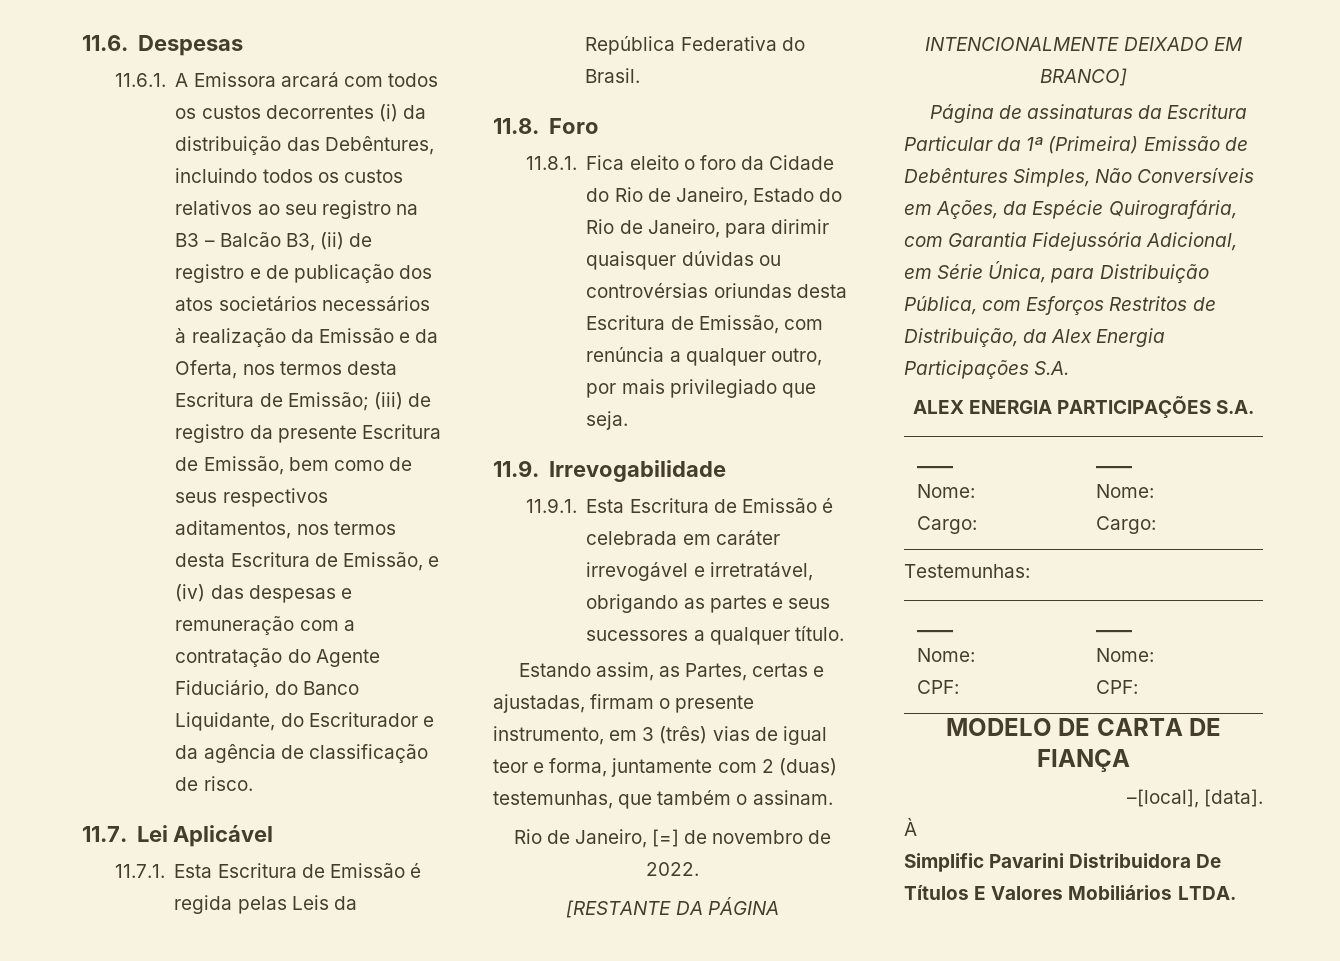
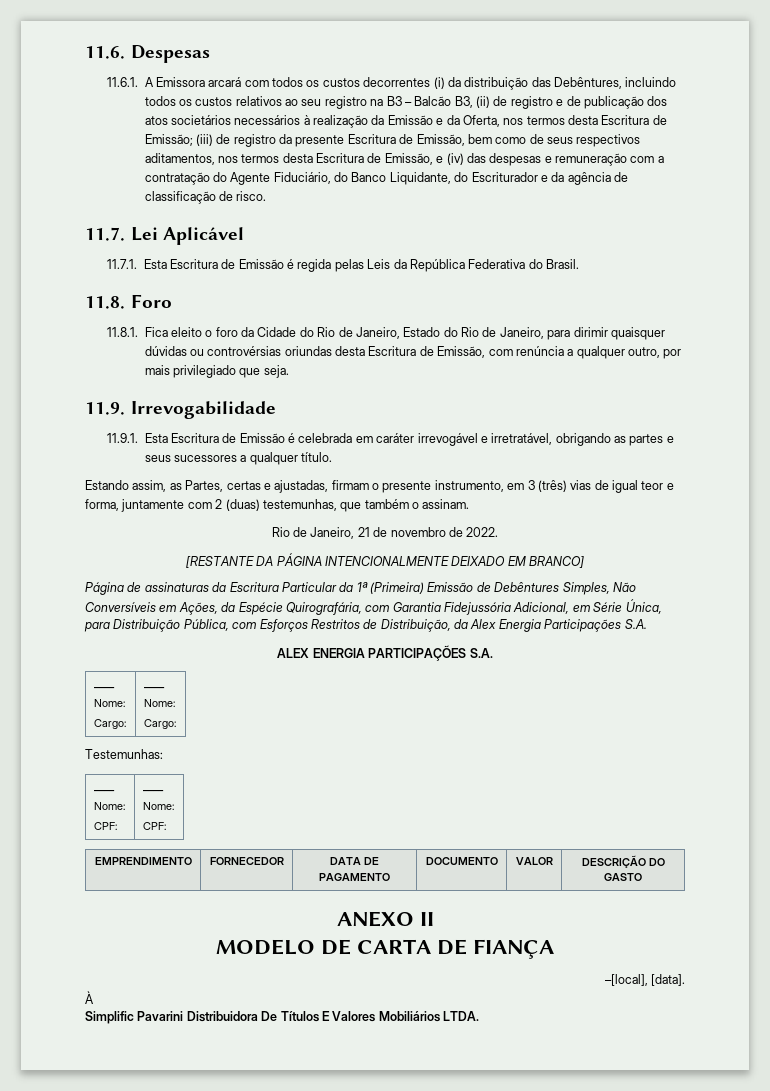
- Rio de Janeiro, [=] de novembro de 2022.
+ Rio de Janeiro, 21 de novembro de 2022.
+ EMPRENDIMENTO | FORNECEDOR | DATA DE PAGAMENTO | DOCUMENTO | VALOR | DESCRIÇÃO DO GASTO
+ ANEXO II

